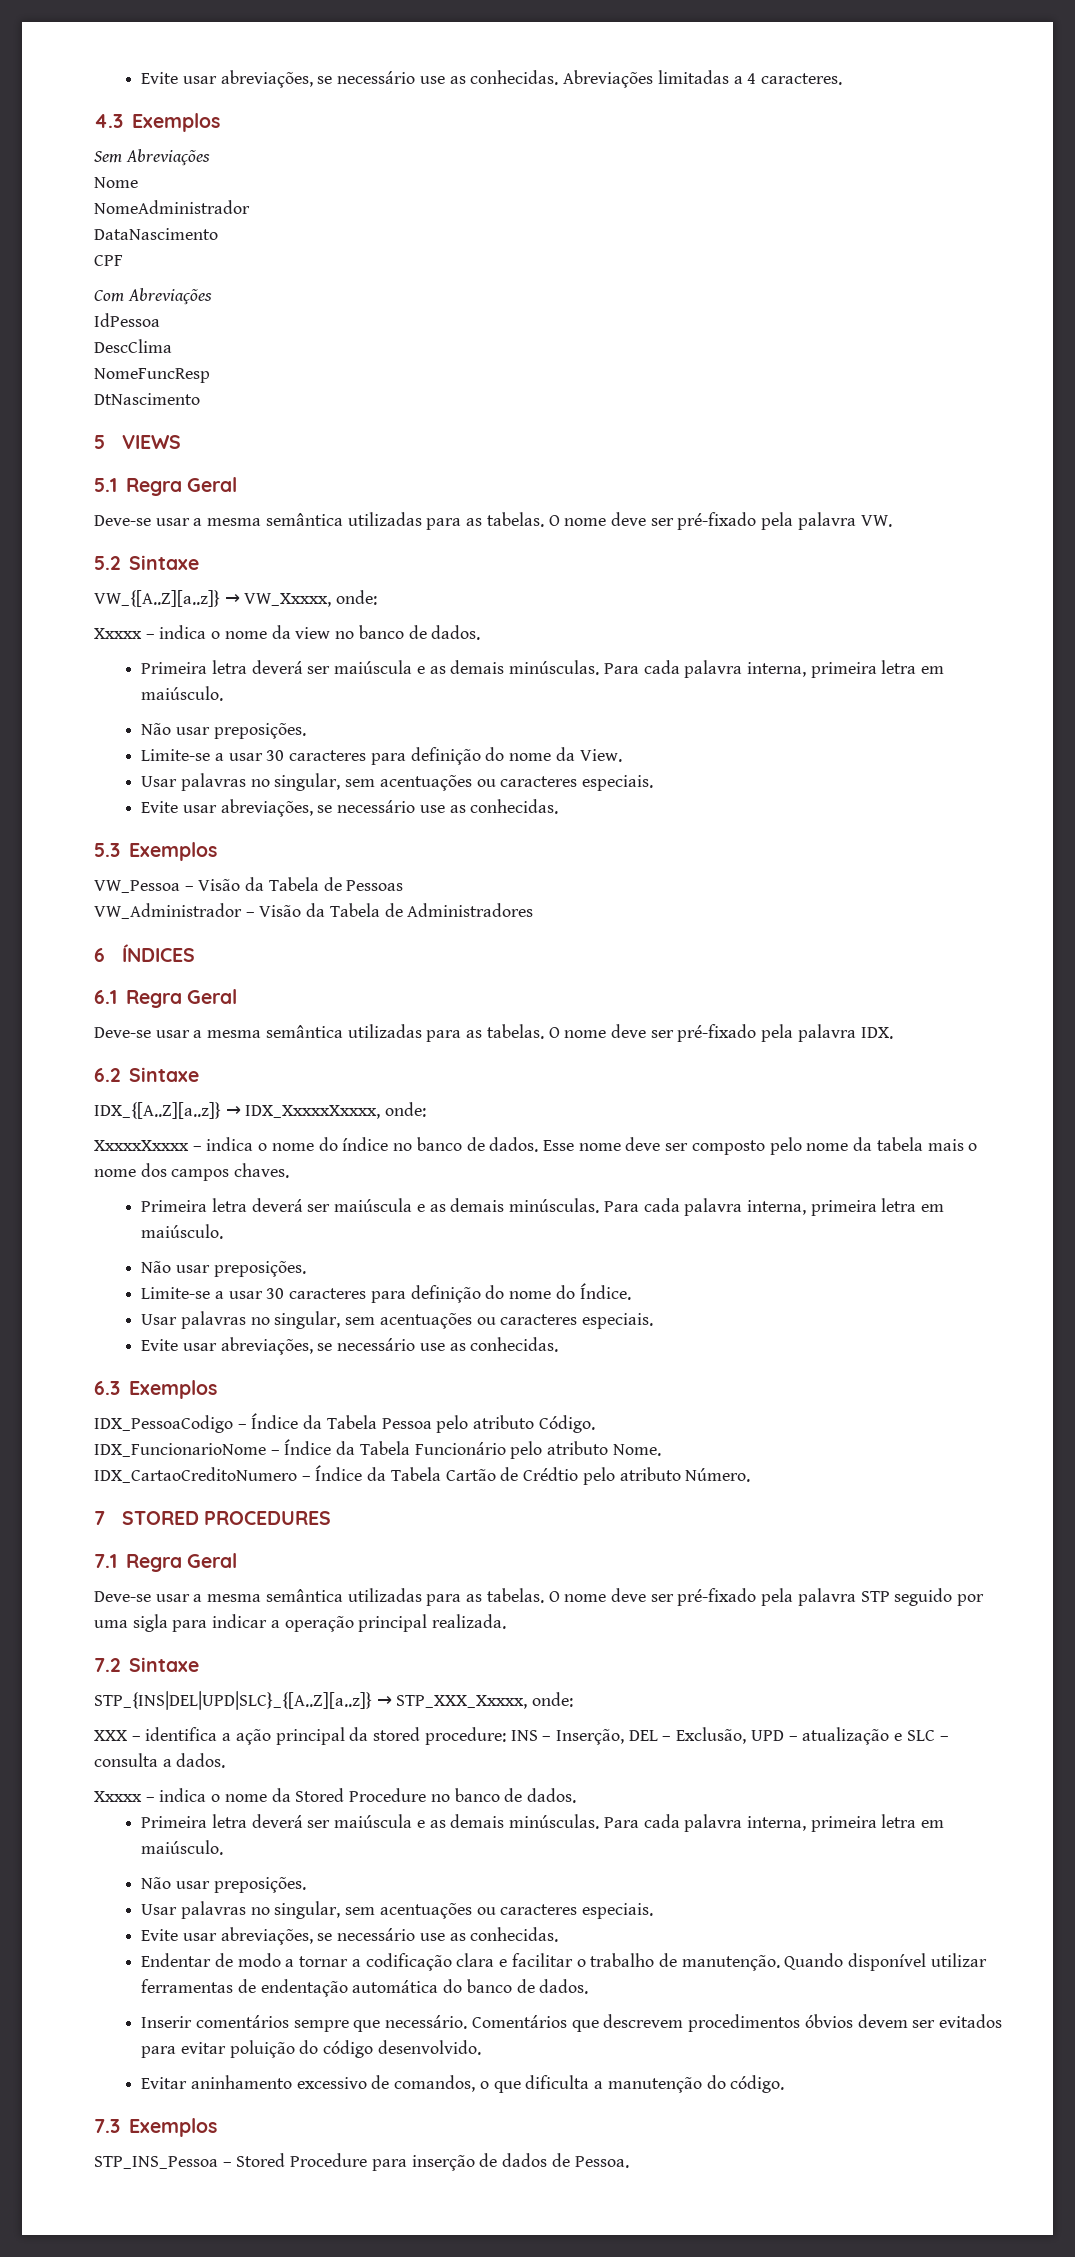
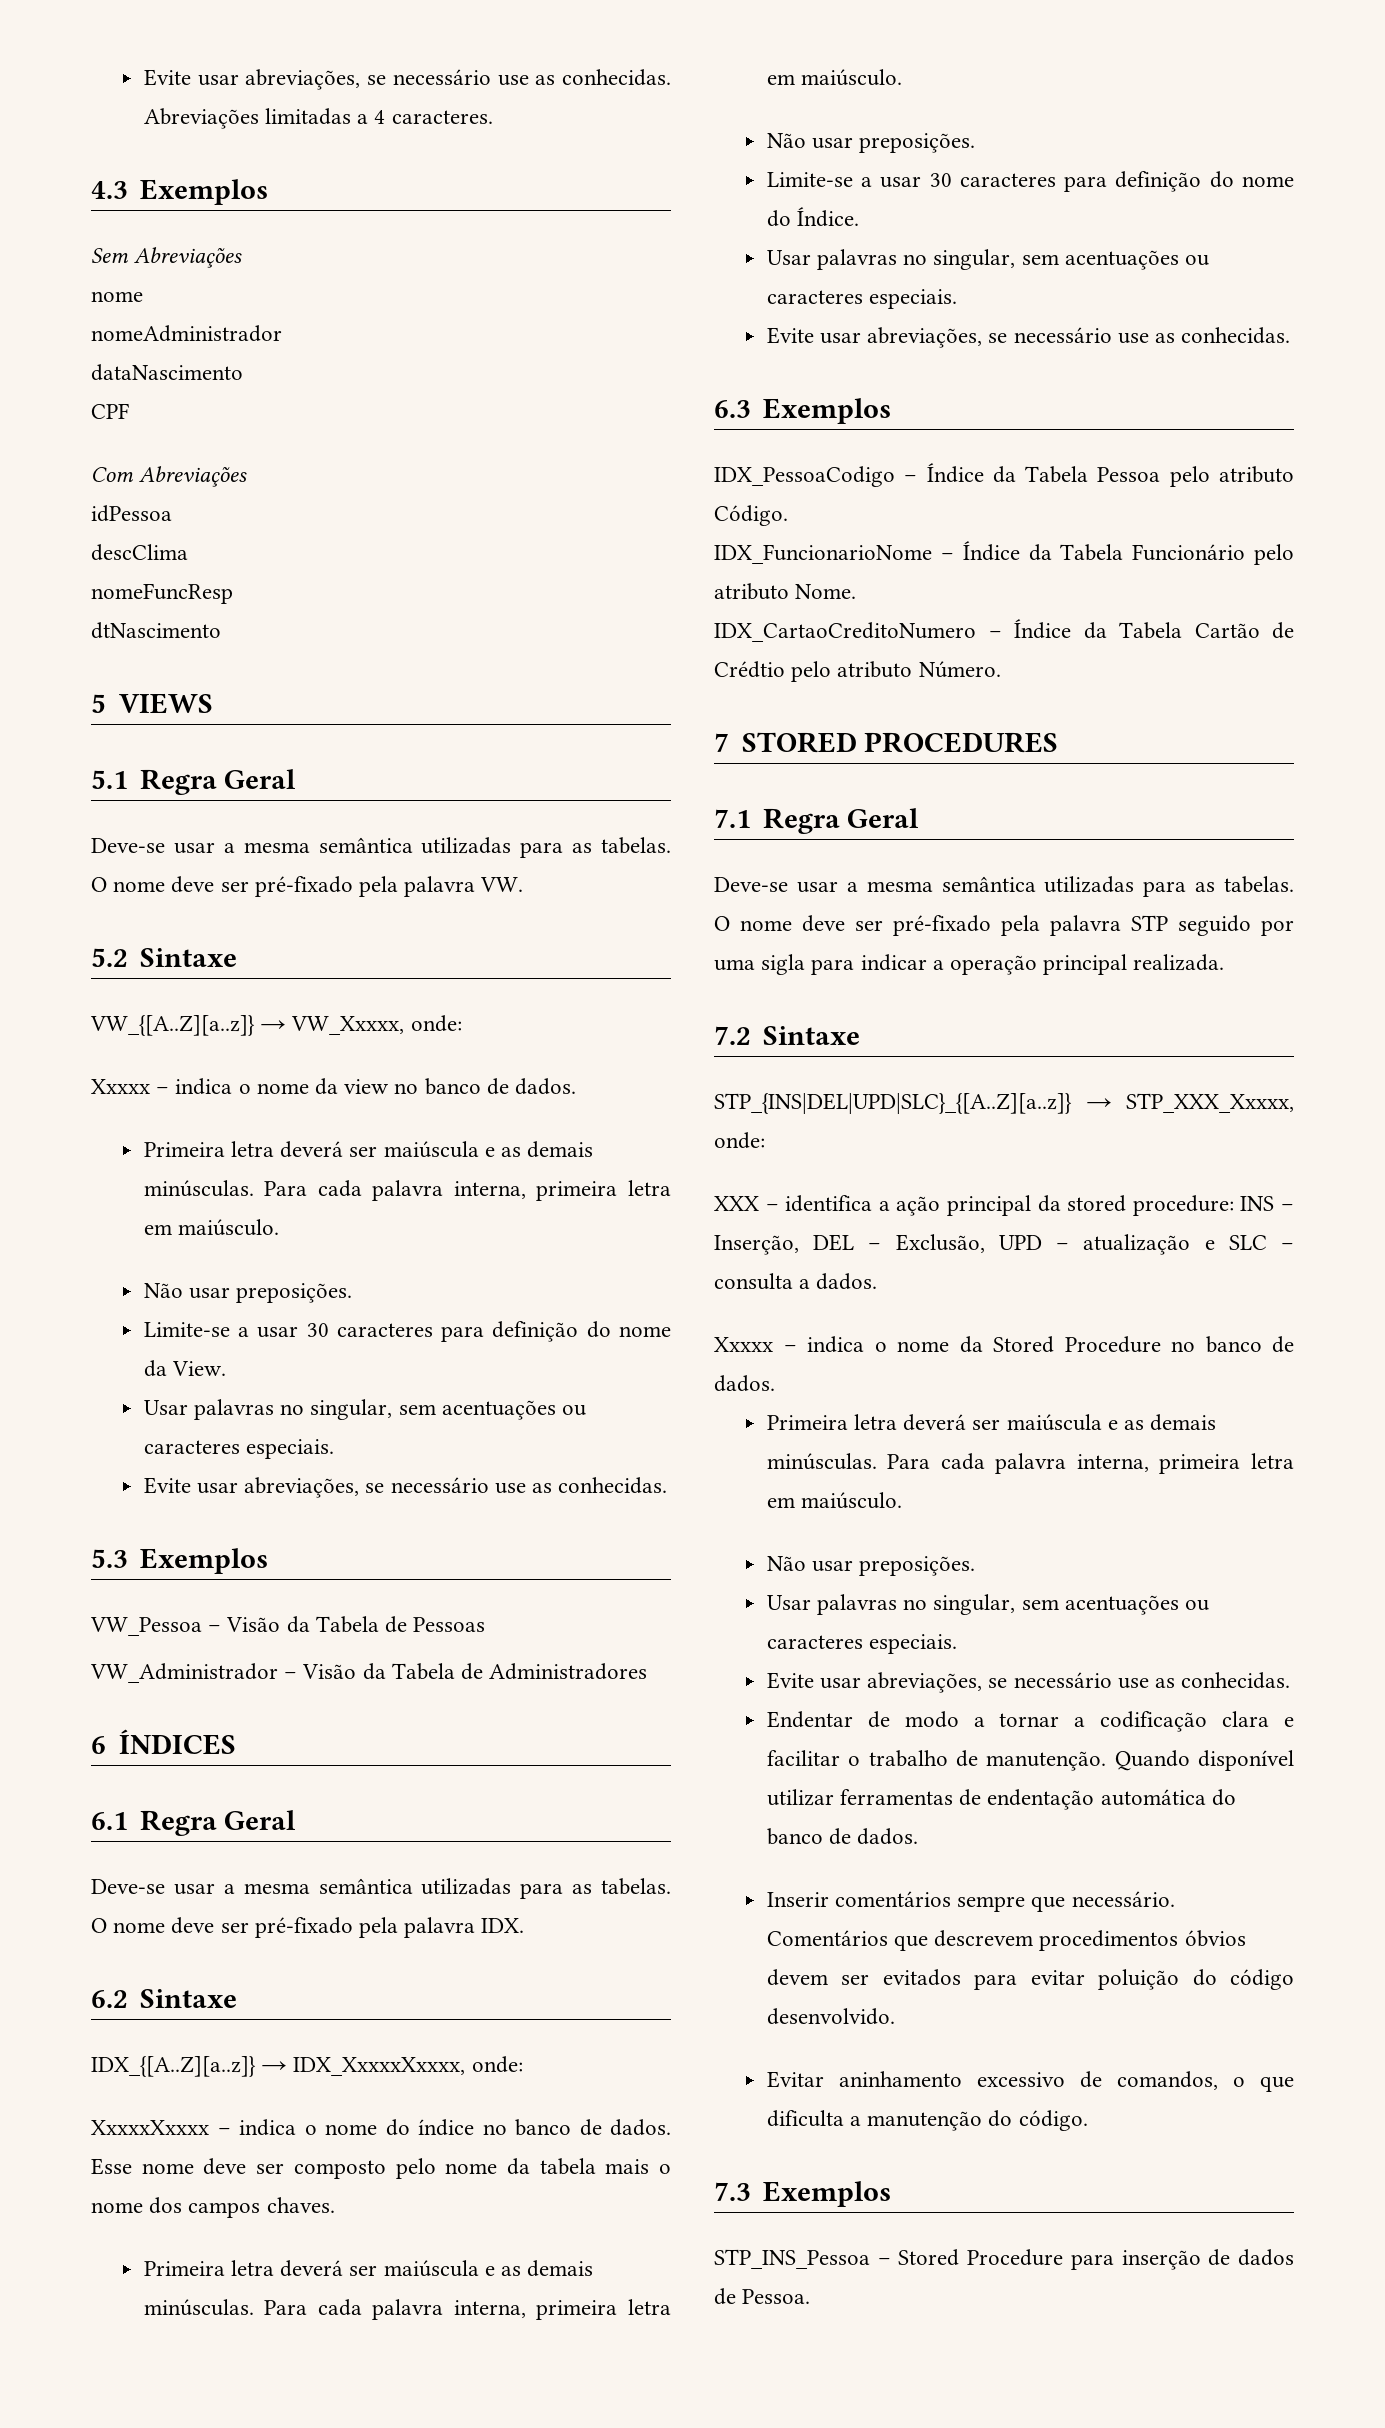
  Sem Abreviações
- Nome
- NomeAdministrador
- DataNascimento
+ nome
+ nomeAdministrador
+ dataNascimento
- IdPessoa
- DescClima
- NomeFuncResp
- DtNascimento
+ idPessoa
+ descClima
+ nomeFuncResp
+ dtNascimento

